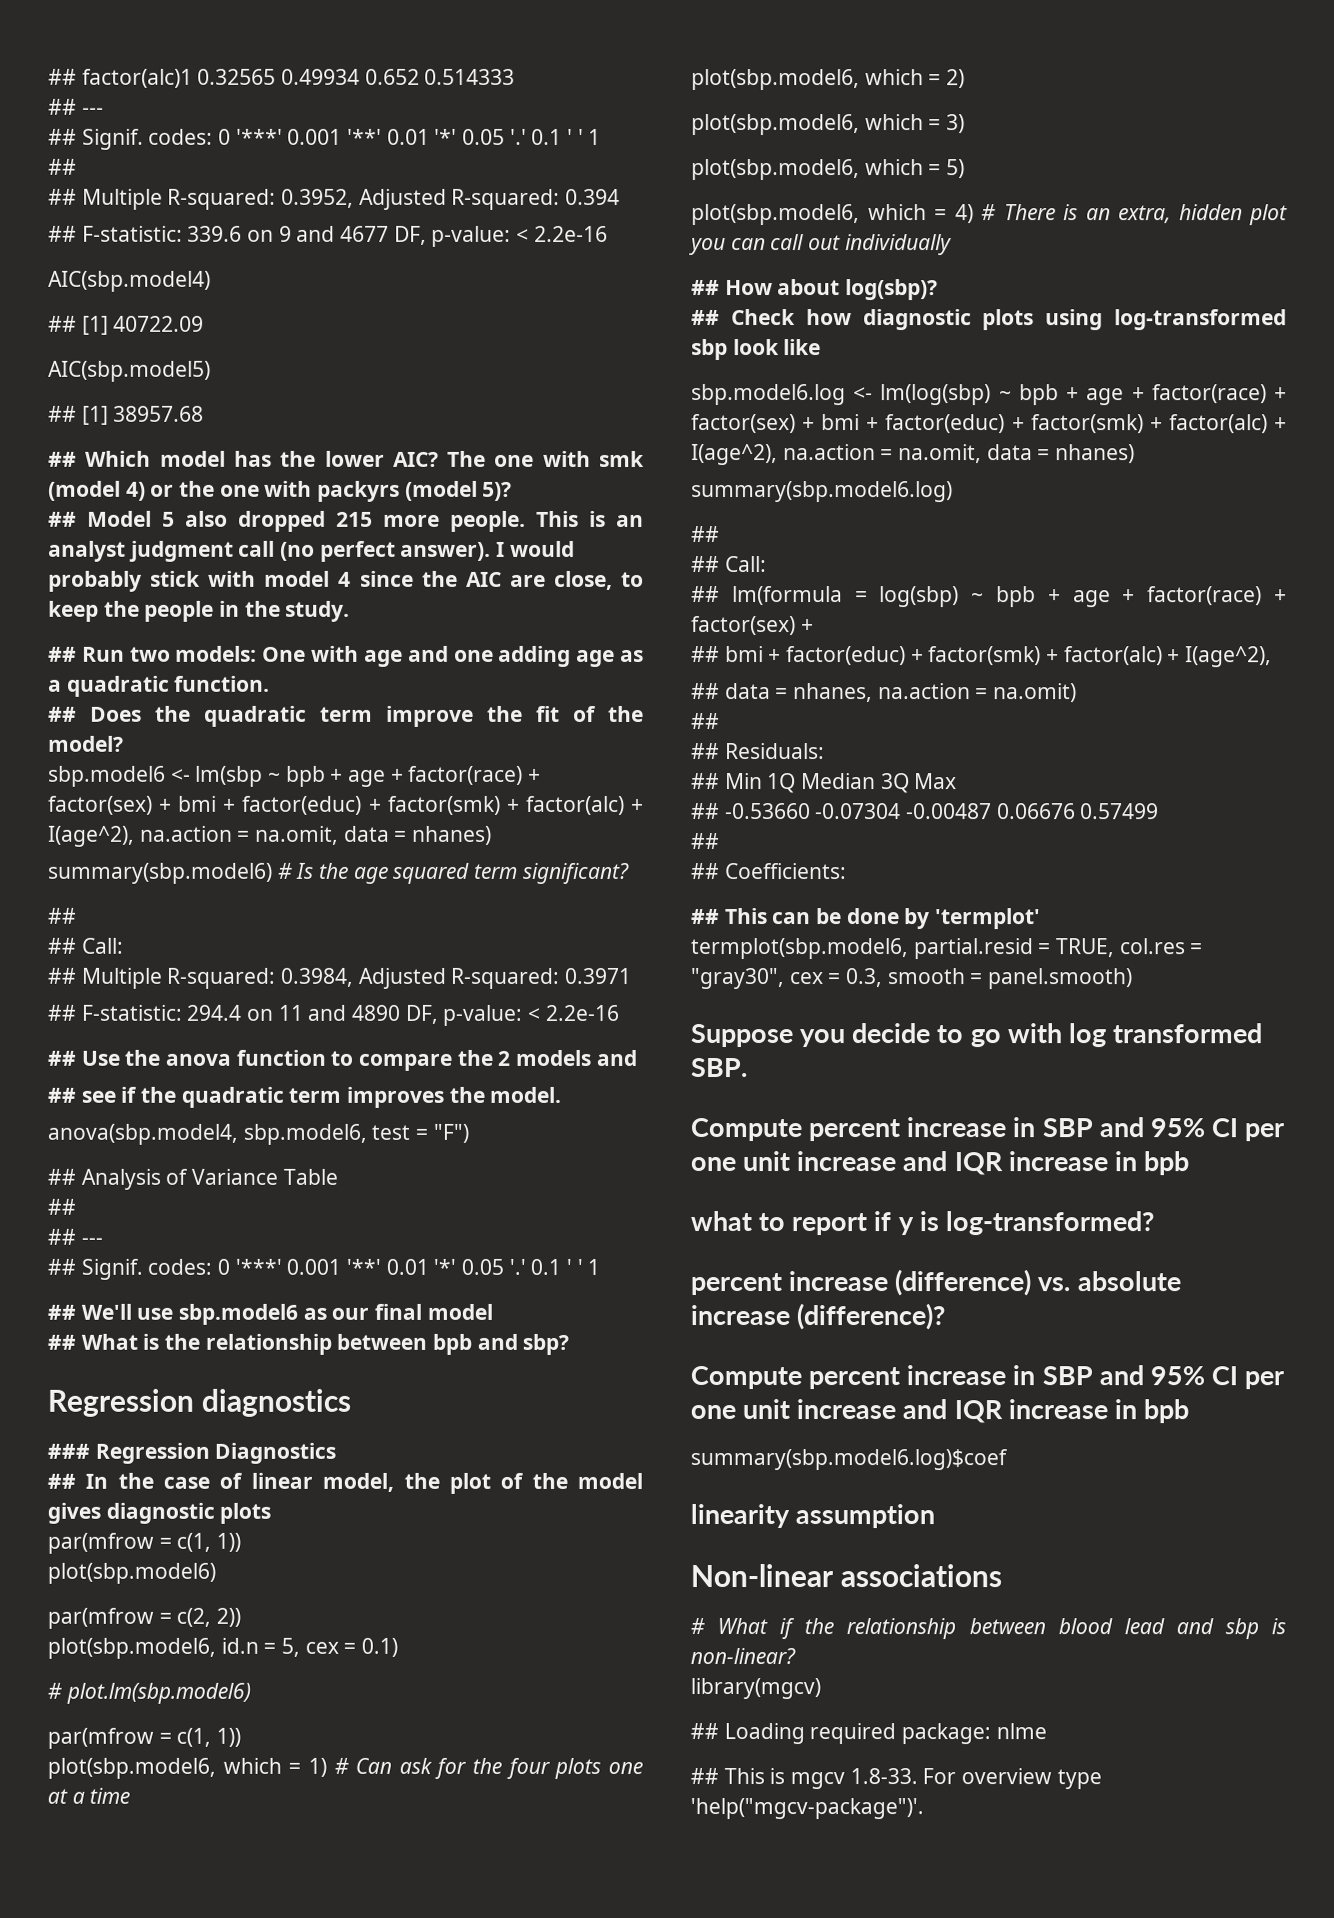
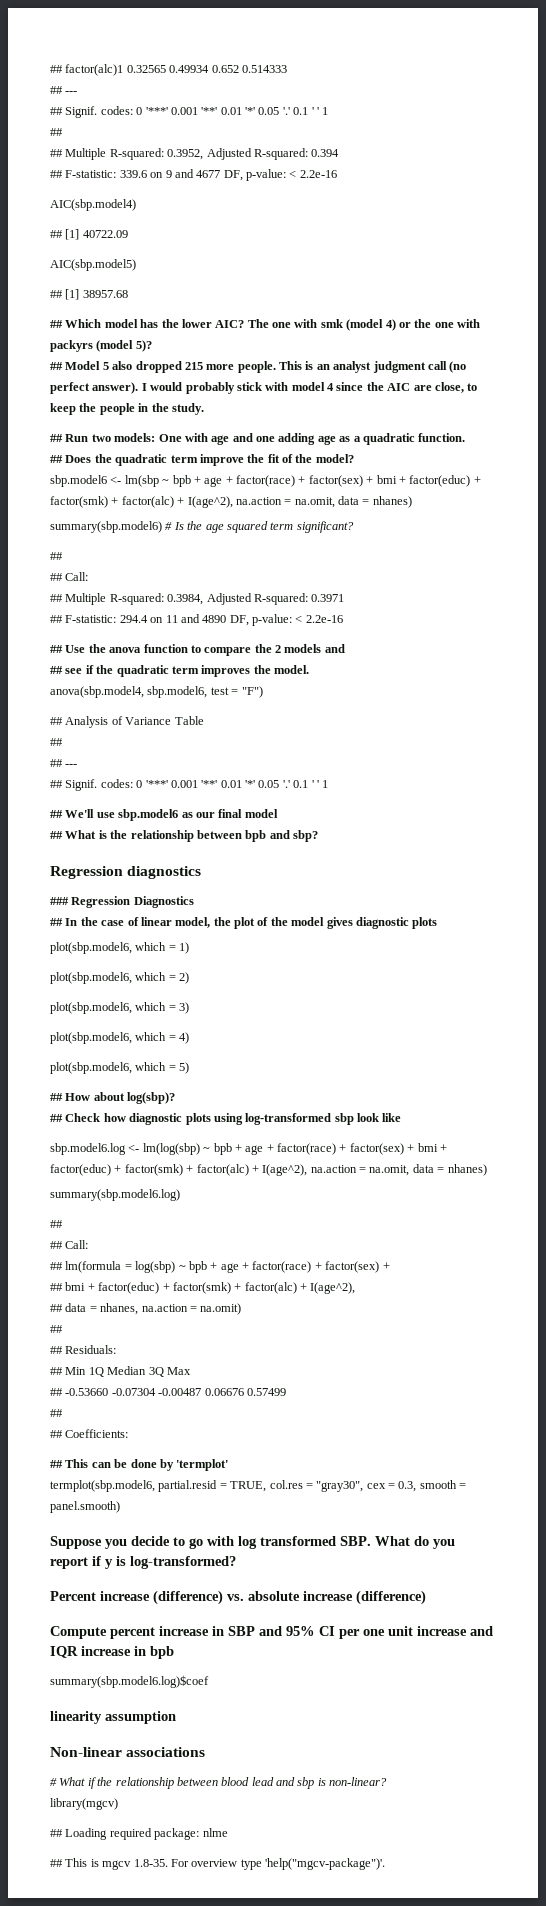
  ## In the case of linear model, the plot of the model gives diagnostic plots
- par(mfrow = c(1, 1))
- plot(sbp.model6)
- par(mfrow = c(2, 2))
- plot(sbp.model6, id.n = 5, cex = 0.1)
- # plot.lm(sbp.model6)
- par(mfrow = c(1, 1))
- plot(sbp.model6, which = 1) # Can ask for the four plots one at a time
+ plot(sbp.model6, which = 1)
+ plot(sbp.model6, which = 4)
  plot(sbp.model6, which = 5)
- plot(sbp.model6, which = 4) # There is an extra, hidden plot you can call out individually
- Suppose you decide to go with log transformed SBP.
- Compute percent increase in SBP and 95% CI per one unit increase and IQR increase in bpb
- what to report if y is log-transformed?
+ Suppose you decide to go with log transformed SBP. What do you report if y is log-transformed?
- percent increase (difference) vs. absolute increase (difference)?
+ Percent increase (difference) vs. absolute increase (difference)
- ## This is mgcv 1.8-33. For overview type 'help("mgcv-package")'.
+ ## This is mgcv 1.8-35. For overview type 'help("mgcv-package")'.

